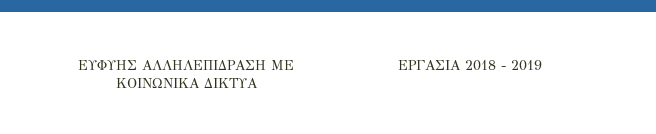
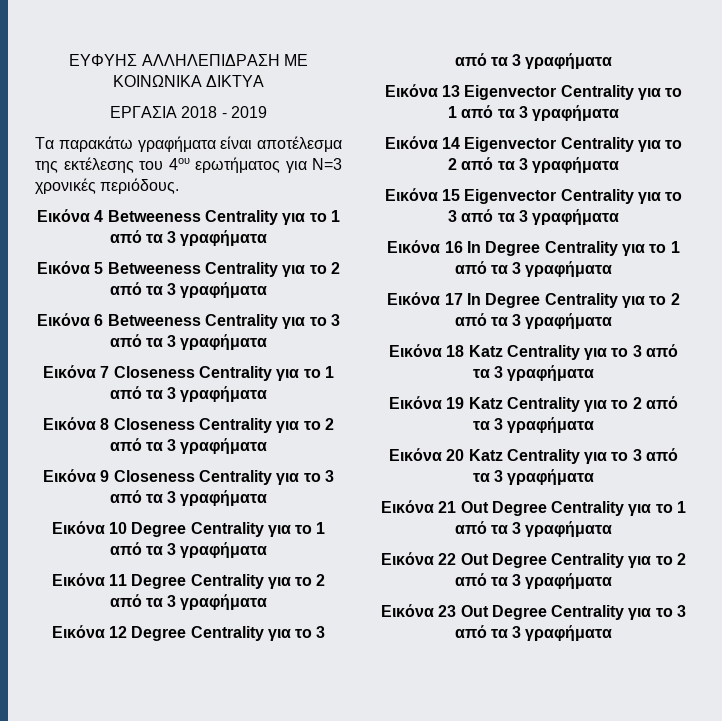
+ Τα παρακάτω γραφήματα είναι αποτέλεσμα της εκτέλεσης του 4ου ερωτήματος για N=3 χρονικές περιόδους.
+ Εικόνα 4 Betweeness Centrality για το 1 από τα 3 γραφήματα
+ Εικόνα 5 Betweeness Centrality για το 2 από τα 3 γραφήματα
+ Εικόνα 6 Betweeness Centrality για το 3 από τα 3 γραφήματα
+ Εικόνα 7 Closeness Centrality για το 1 από τα 3 γραφήματα
+ Εικόνα 8 Closeness Centrality για το 2 από τα 3 γραφήματα
+ Εικόνα 9 Closeness Centrality για το 3 από τα 3 γραφήματα
+ Εικόνα 10 Degree Centrality για το 1 από τα 3 γραφήματα
+ Εικόνα 11 Degree Centrality για το 2 από τα 3 γραφήματα
+ Εικόνα 12 Degree Centrality για το 3 από τα 3 γραφήματα
+ Εικόνα 13 Eigenvector Centrality για το 1 από τα 3 γραφήματα
+ Εικόνα 14 Eigenvector Centrality για το 2 από τα 3 γραφήματα
+ Εικόνα 15 Eigenvector Centrality για το 3 από τα 3 γραφήματα
+ Εικόνα 16 In Degree Centrality για το 1 από τα 3 γραφήματα
+ Εικόνα 17 In Degree Centrality για το 2 από τα 3 γραφήματα
+ Εικόνα 18 Katz Centrality για το 3 από τα 3 γραφήματα
+ Εικόνα 19 Katz Centrality για το 2 από τα 3 γραφήματα
+ Εικόνα 20 Katz Centrality για το 3 από τα 3 γραφήματα
+ Εικόνα 21 Out Degree Centrality για το 1 από τα 3 γραφήματα
+ Εικόνα 22 Out Degree Centrality για το 2 από τα 3 γραφήματα
+ Εικόνα 23 Out Degree Centrality για το 3 από τα 3 γραφήματα

